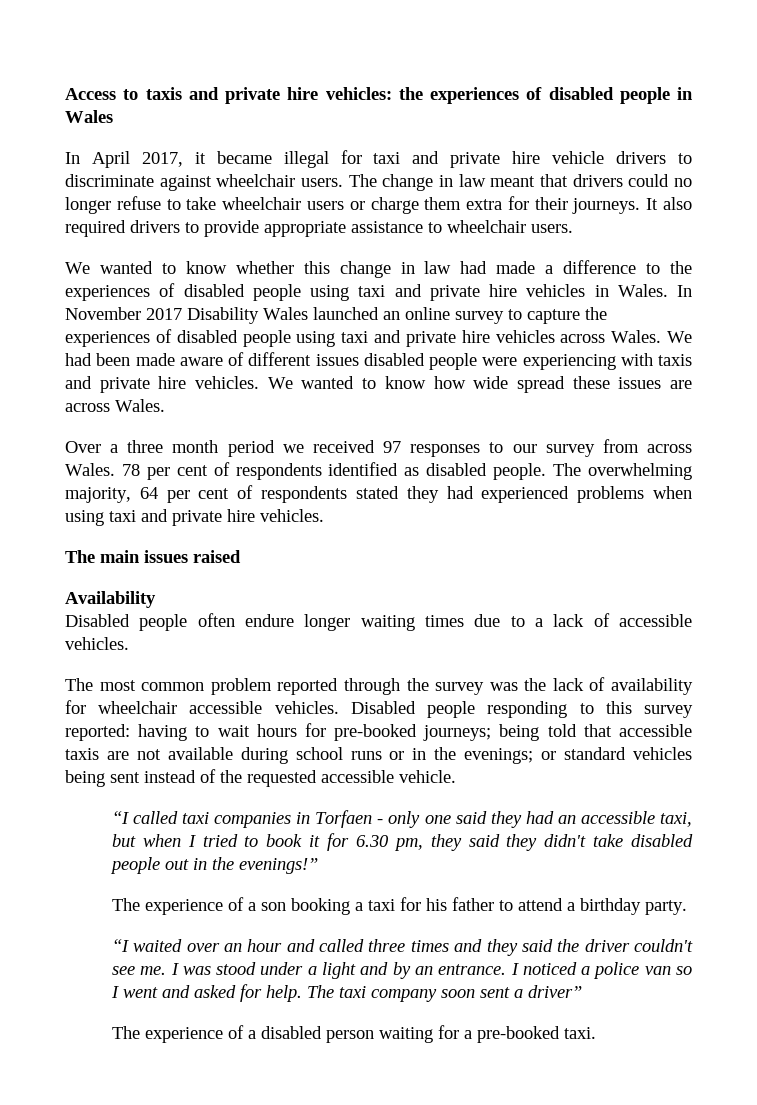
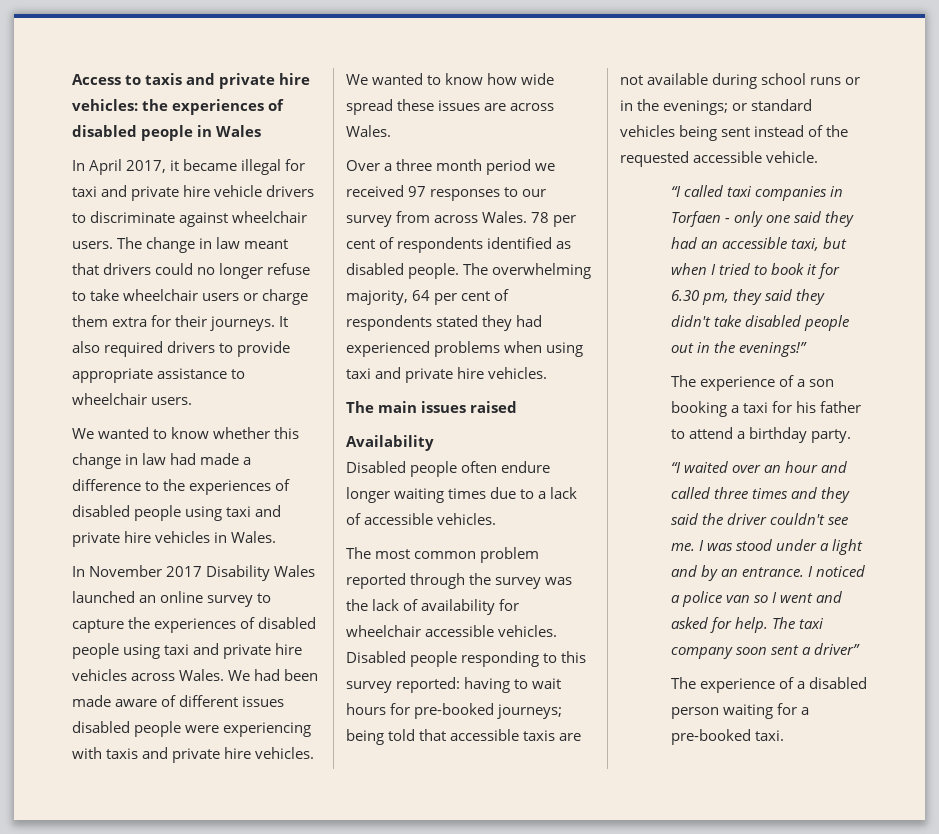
- We wanted to know whether this change in law had made a difference to the experiences of disabled people using taxi and private hire vehicles in Wales. In November 2017 Disability Wales launched an online survey to capture the experiences of disabled people using taxi and private hire vehicles across Wales.
+ We wanted to know whether this change in law had made a difference to the experiences of disabled people using taxi and private hire vehicles in Wales.
+ In November 2017 Disability Wales launched an online survey to capture the experiences of disabled people using taxi and private hire vehicles across Wales.

